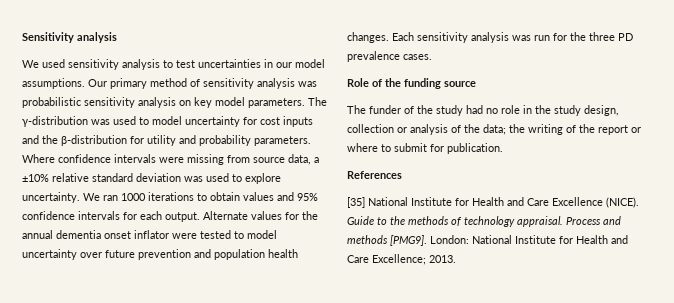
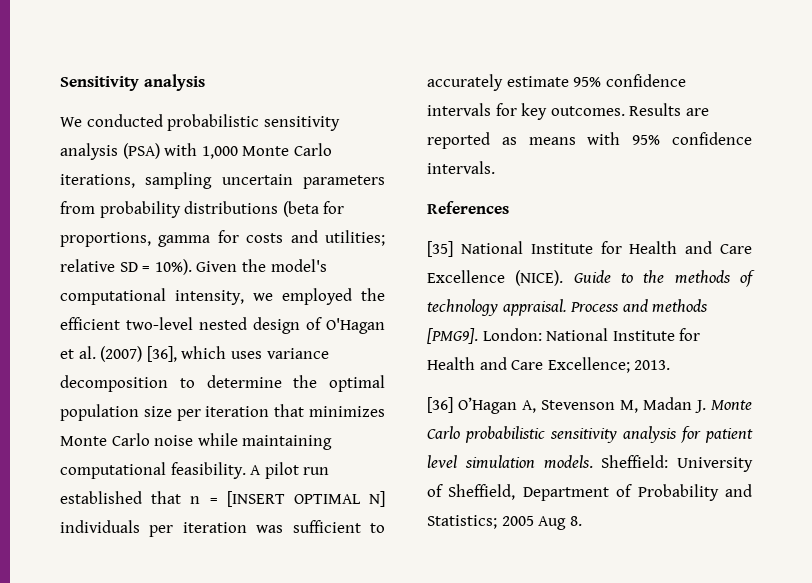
- We used sensitivity analysis to test uncertainties in our model assumptions. Our primary method of sensitivity analysis was probabilistic sensitivity analysis on key model parameters. The γ-distribution was used to model uncertainty for cost inputs and the β-distribution for utility and probability parameters. Where confidence intervals were missing from source data, a ±10% relative standard deviation was used to explore uncertainty. We ran 1000 iterations to obtain values and 95% confidence intervals for each output. Alternate values for the annual dementia onset inflator were tested to model uncertainty over future prevention and population health changes. Each sensitivity analysis was run for the three PD prevalence cases.
- Role of the funding source
- The funder of the study had no role in the study design, collection or analysis of the data; the writing of the report or where to submit for publication.
+ We conducted probabilistic sensitivity analysis (PSA) with 1,000 Monte Carlo iterations, sampling uncertain parameters from probability distributions (beta for proportions, gamma for costs and utilities; relative SD = 10%). Given the model's computational intensity, we employed the efficient two-level nested design of O'Hagan et al. (2007) [36], which uses variance decomposition to determine the optimal population size per iteration that minimizes Monte Carlo noise while maintaining computational feasibility. A pilot run established that n = [INSERT OPTIMAL N] individuals per iteration was sufficient to accurately estimate 95% confidence intervals for key outcomes. Results are reported as means with 95% confidence intervals.
+ [36] O’Hagan A, Stevenson M, Madan J. Monte Carlo probabilistic sensitivity analysis for patient level simulation models. Sheffield: University of Sheffield, Department of Probability and Statistics; 2005 Aug 8.

